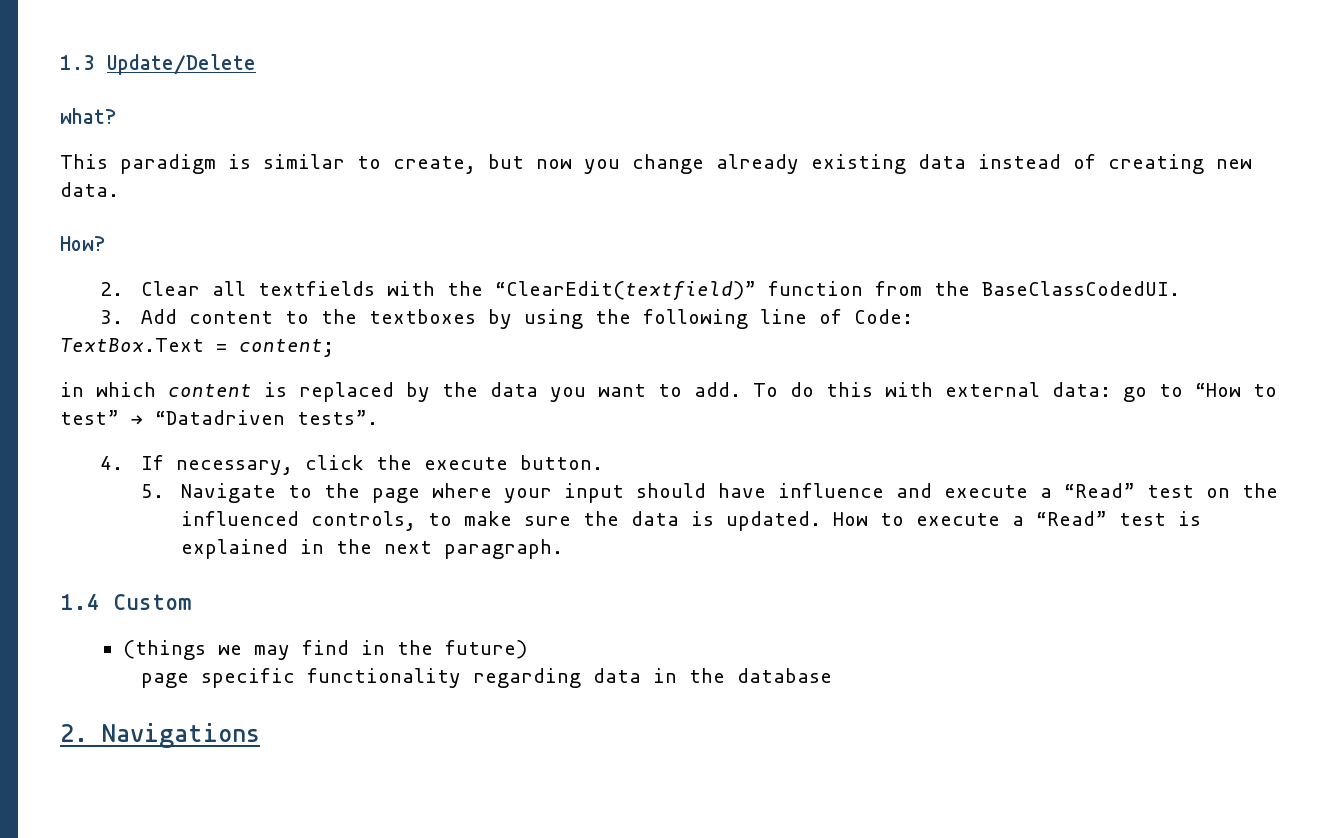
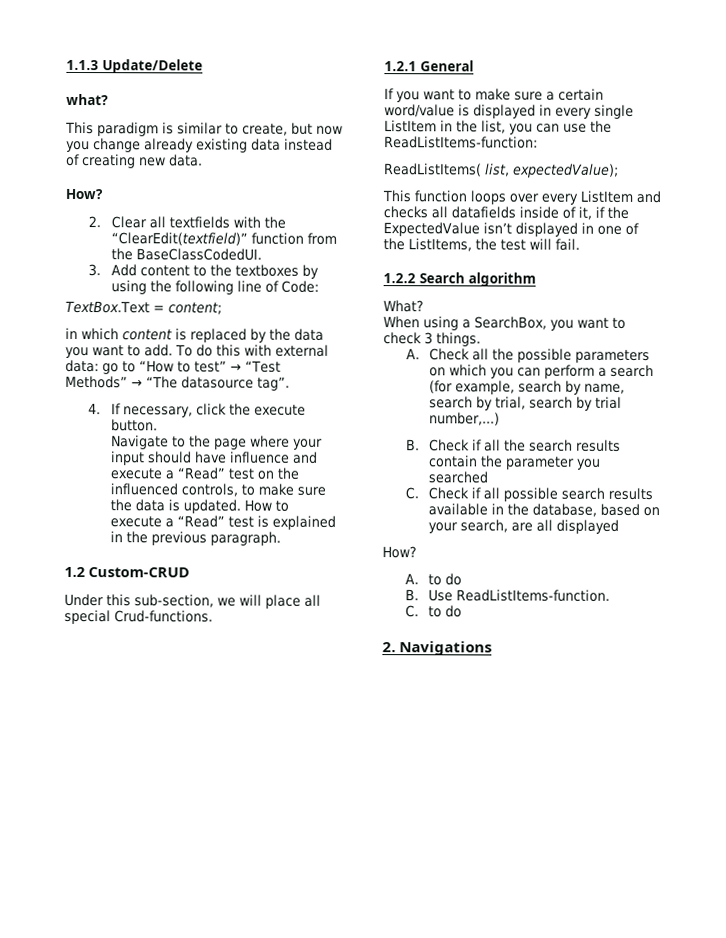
- 1.3 Update/Delete
+ 1.1.3 Update/Delete
- To do this with external data: go to “How to test” → “Datadriven tests”.
+ To do this with external data: go to “How to test” → “Test Methods” → “The datasource tag”.
- 5. Navigate to the page where your input should have influence and execute a “Read” test on the influenced controls, to make sure the data is updated.
+ Navigate to the page where your input should have influence and execute a “Read” test on the influenced controls, to make sure the data is updated.
- How to execute a “Read” test is explained in the next paragraph.
+ How to execute a “Read” test is explained in the previous paragraph.
- 1.4 Custom
- (things we may find in the future)
- page specific functionality regarding data in the database
+ 1.2 Custom-CRUD
+ Under this sub-section, we will place all special Crud-functions.
+ 1.2.1 General
+ If you want to make sure a certain word/value is displayed in every single ListItem in the list, you can use the ReadListItems-function:
+ ReadListItems( list, expectedValue);
+ This function loops over every ListItem and checks all datafields inside of it, if the ExpectedValue isn’t displayed in one of the ListItems, the test will fail.
+ 1.2.2 Search algorithm
+ What?
+ When using a SearchBox, you want to check 3 things.
+ A. Check all the possible parameters on which you can perform a search (for example, search by name, search by trial, search by trial number,...)
+ B. Check if all the search results contain the parameter you searched
+ C. Check if all possible search results available in the database, based on your search, are all displayed
+ How?
+ A. to do
+ B. Use ReadListItems-function.
+ C. to do

